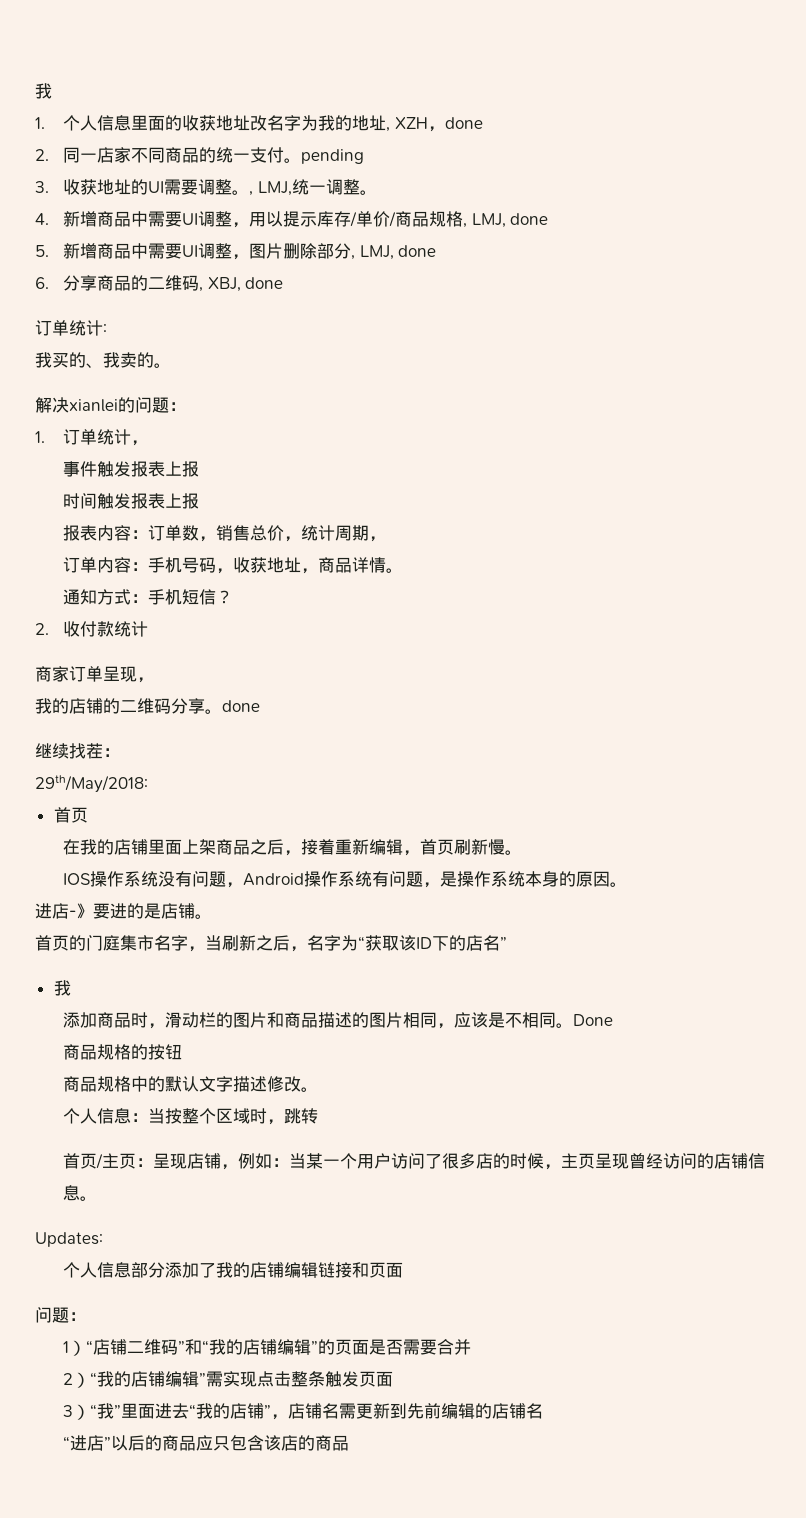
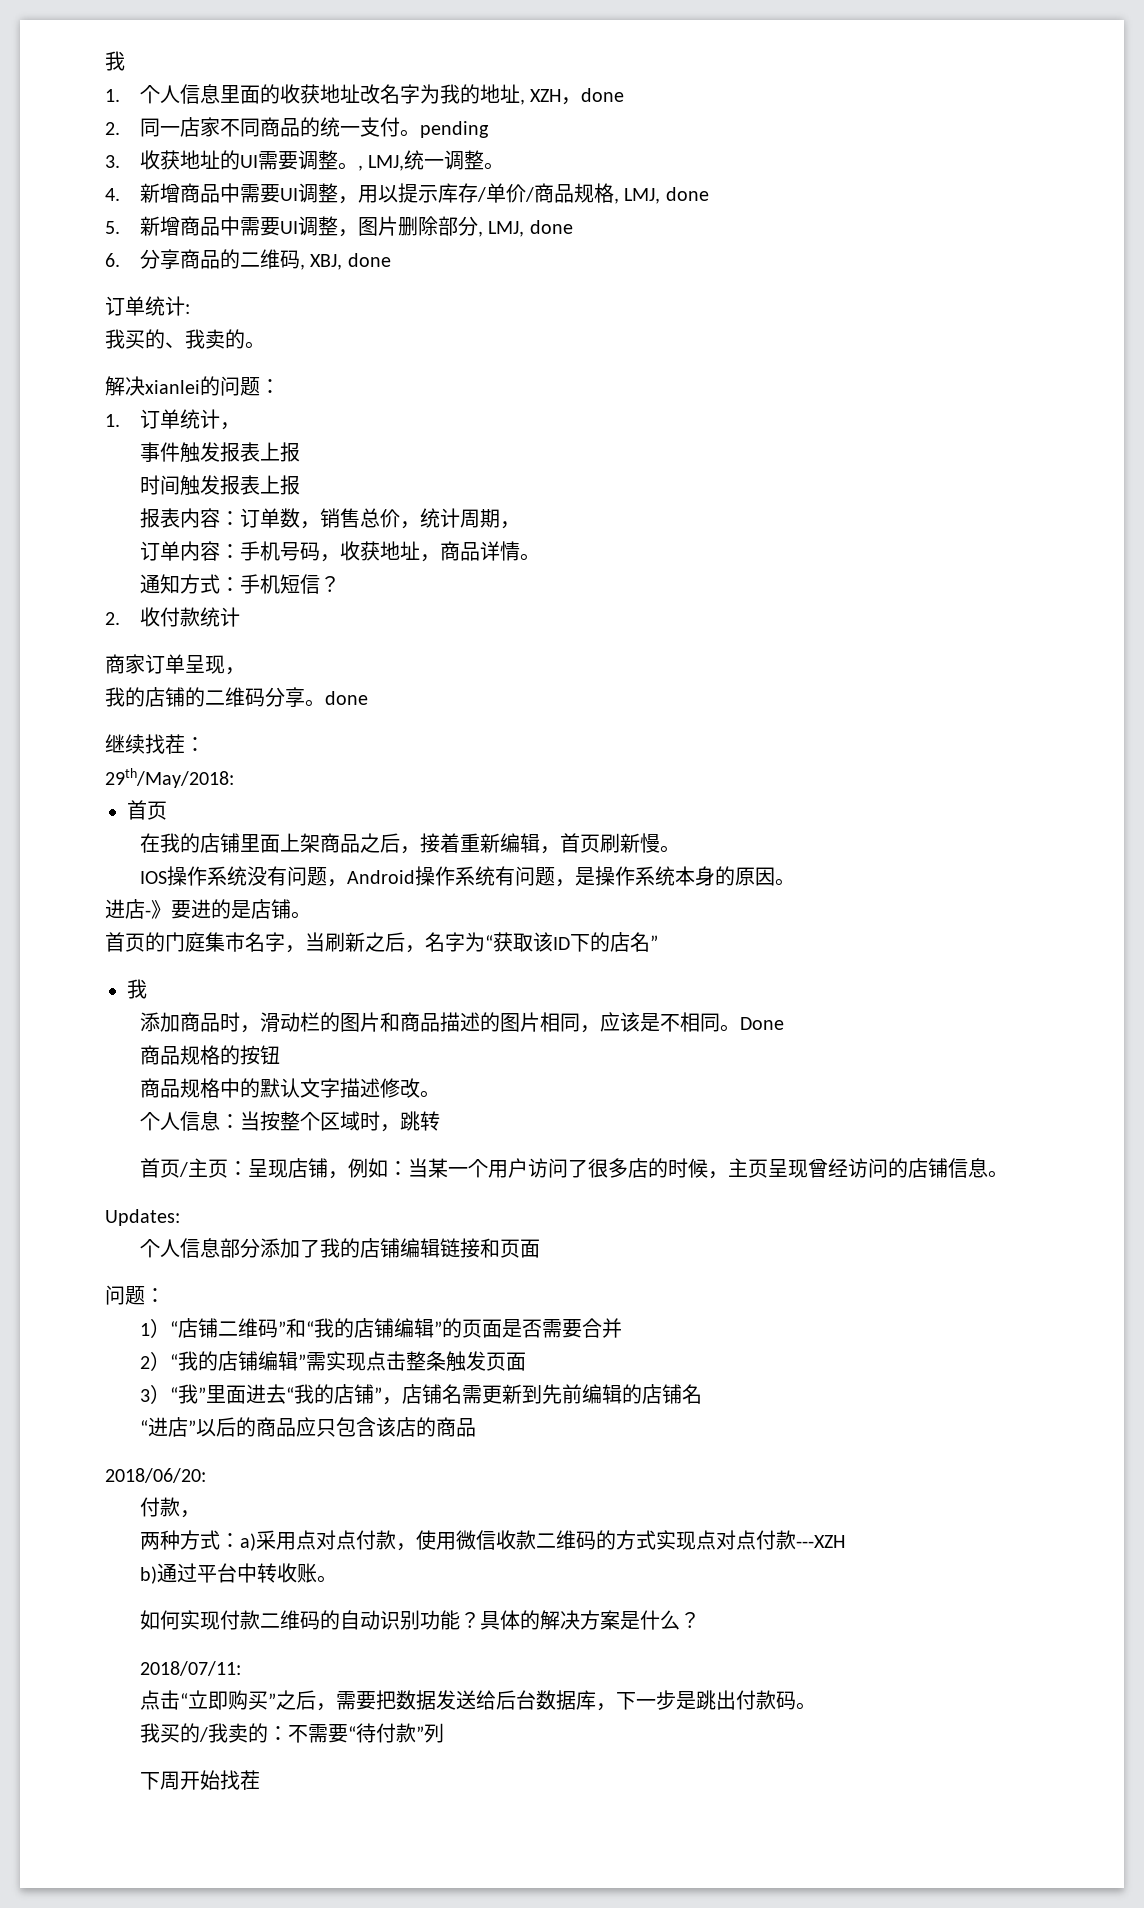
+ 2018/06/20:
+ 付款，
+ 两种方式：a)采用点对点付款，使用微信收款二维码的方式实现点对点付款---XZH
+ b)通过平台中转收账。
+ 如何实现付款二维码的自动识别功能？具体的解决方案是什么？
+ 2018/07/11:
+ 点击“立即购买”之后，需要把数据发送给后台数据库，下一步是跳出付款码。
+ 我买的/我卖的：不需要“待付款”列
+ 下周开始找茬

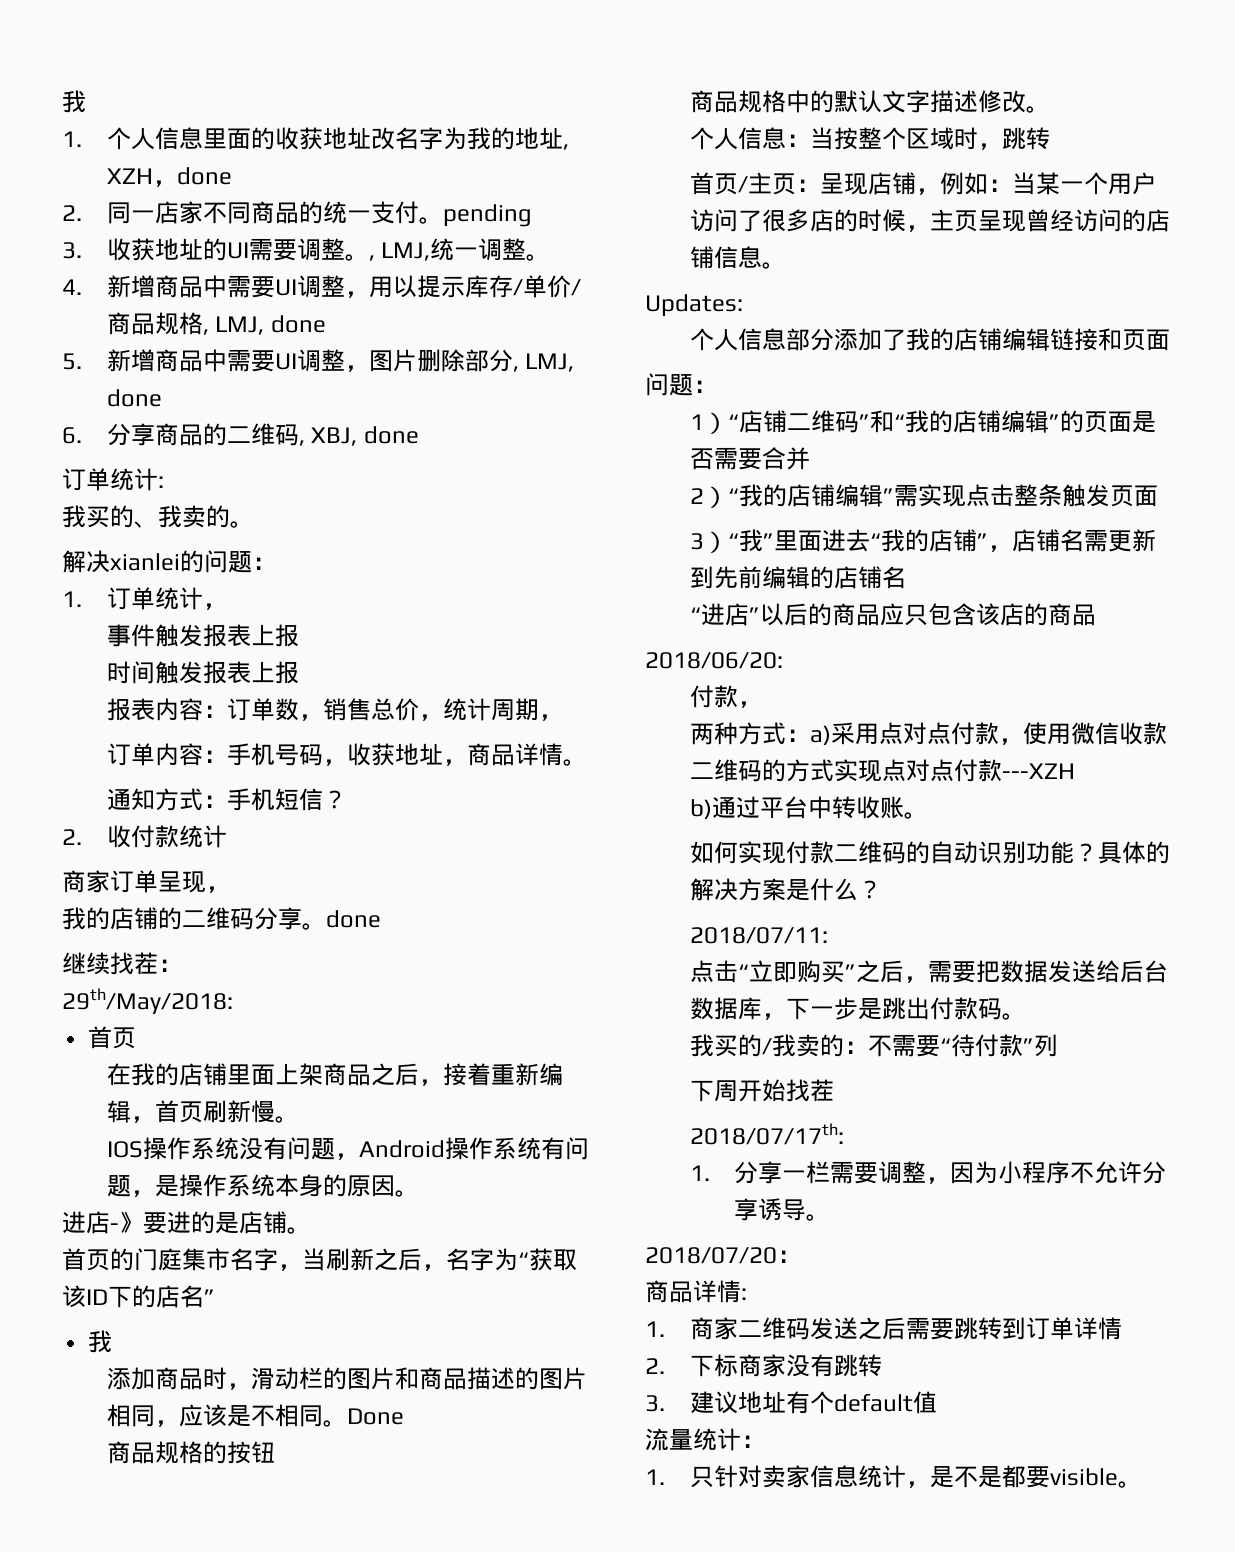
+ 2018/07/17th:
+ 1.分享一栏需要调整，因为小程序不允许分享诱导。
+ 2018/07/20：
+ 商品详情:
+ 1.商家二维码发送之后需要跳转到订单详情
+ 2.下标商家没有跳转
+ 3.建议地址有个default值
+ 流量统计：
+ 1.只针对卖家信息统计，是不是都要visible。

